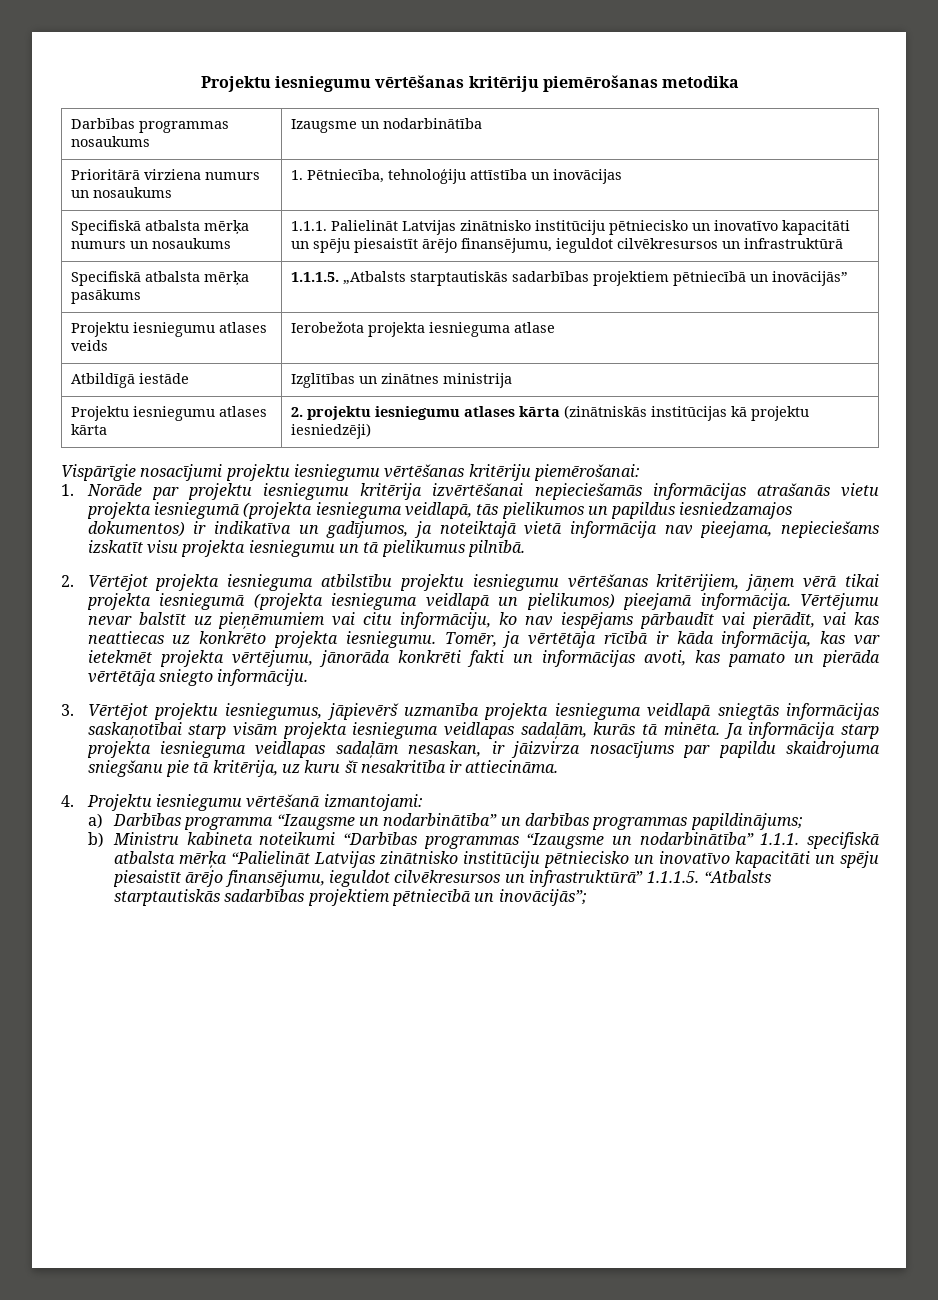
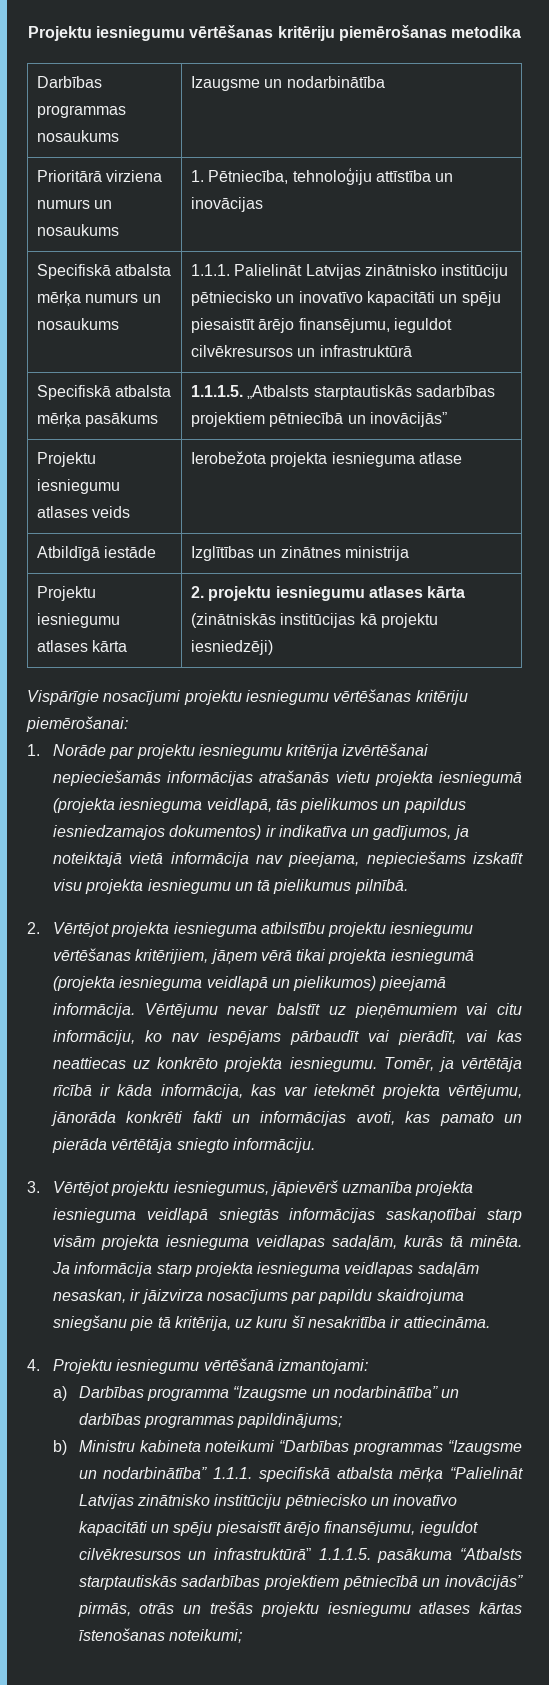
- b) Ministru kabineta noteikumi “Darbības programmas “Izaugsme un nodarbinātība” 1.1.1. specifiskā atbalsta mērķa “Palielināt Latvijas zinātnisko institūciju pētniecisko un inovatīvo kapacitāti un spēju piesaistīt ārējo finansējumu, ieguldot cilvēkresursos un infrastruktūrā” 1.1.1.5. “Atbalsts starptautiskās sadarbības projektiem pētniecībā un inovācijās”;
+ b) Ministru kabineta noteikumi “Darbības programmas “Izaugsme un nodarbinātība” 1.1.1. specifiskā atbalsta mērķa “Palielināt Latvijas zinātnisko institūciju pētniecisko un inovatīvo kapacitāti un spēju piesaistīt ārējo finansējumu, ieguldot cilvēkresursos un infrastruktūrā” 1.1.1.5. pasākuma “Atbalsts starptautiskās sadarbības projektiem pētniecībā un inovācijās” pirmās, otrās un trešās projektu iesniegumu atlases kārtas īstenošanas noteikumi;

